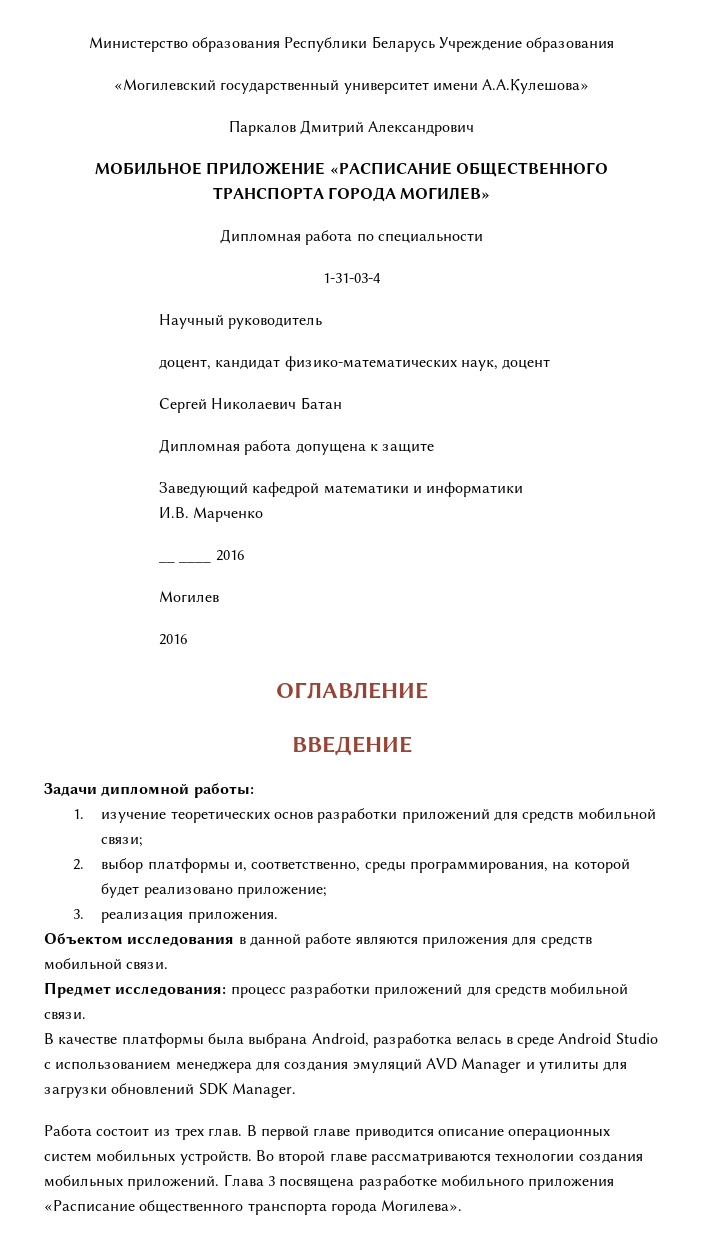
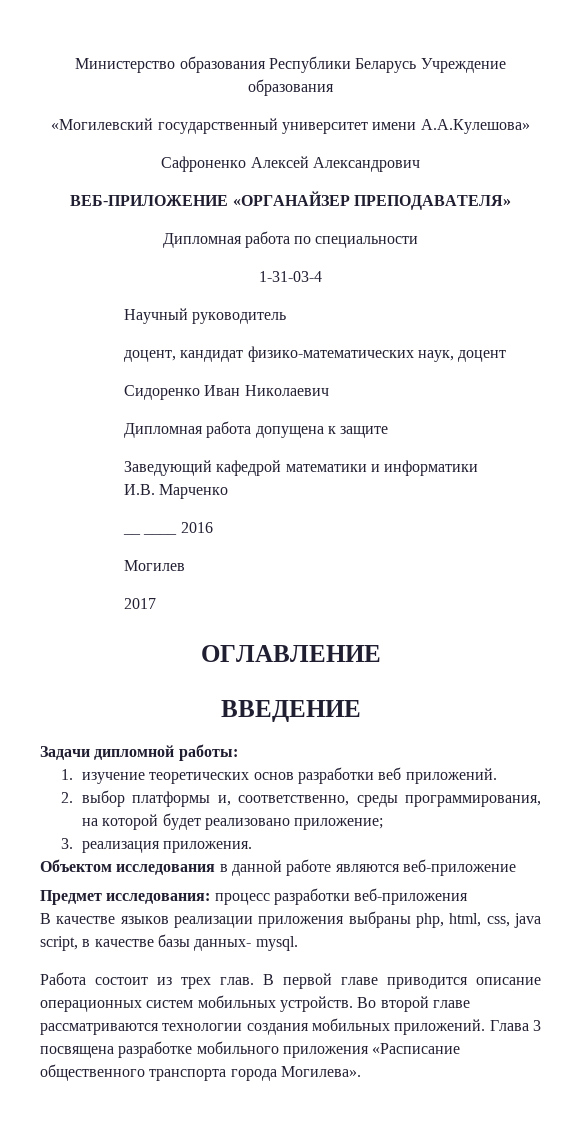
- Паркалов Дмитрий Александрович
+ Сафроненко Алексей Александрович
- МОБИЛЬНОЕ ПРИЛОЖЕНИЕ «РАСПИСАНИЕ ОБЩЕСТВЕННОГО ТРАНСПОРТА ГОРОДА МОГИЛЕВ»
+ ВЕБ-ПРИЛОЖЕНИЕ «ОРГАНАЙЗЕР ПРЕПОДАВАТЕЛЯ»
- Сергей Николаевич Батан
+ Сидоренко Иван Николаевич
  Могилев
- 2016
+ 2017
- 1. изучение теоретических основ разработки приложений для средств мобильной связи;
+ 1. изучение теоретических основ разработки веб приложений.
- Объектом исследования в данной работе являются приложения для средств мобильной связи.
+ Объектом исследования в данной работе являются веб-приложение
- Предмет исследования: процесс разработки приложений для средств мобильной связи.
- В качестве платформы была выбрана Android, разработка велась в среде Android Studio с использованием менеджера для создания эмуляций AVD Manager и утилиты для загрузки обновлений SDK Manager.
+ Предмет исследования: процесс разработки веб-приложения
+ В качестве языков реализации приложения выбраны php, html, css, java script, в качестве базы данных- mysql.

